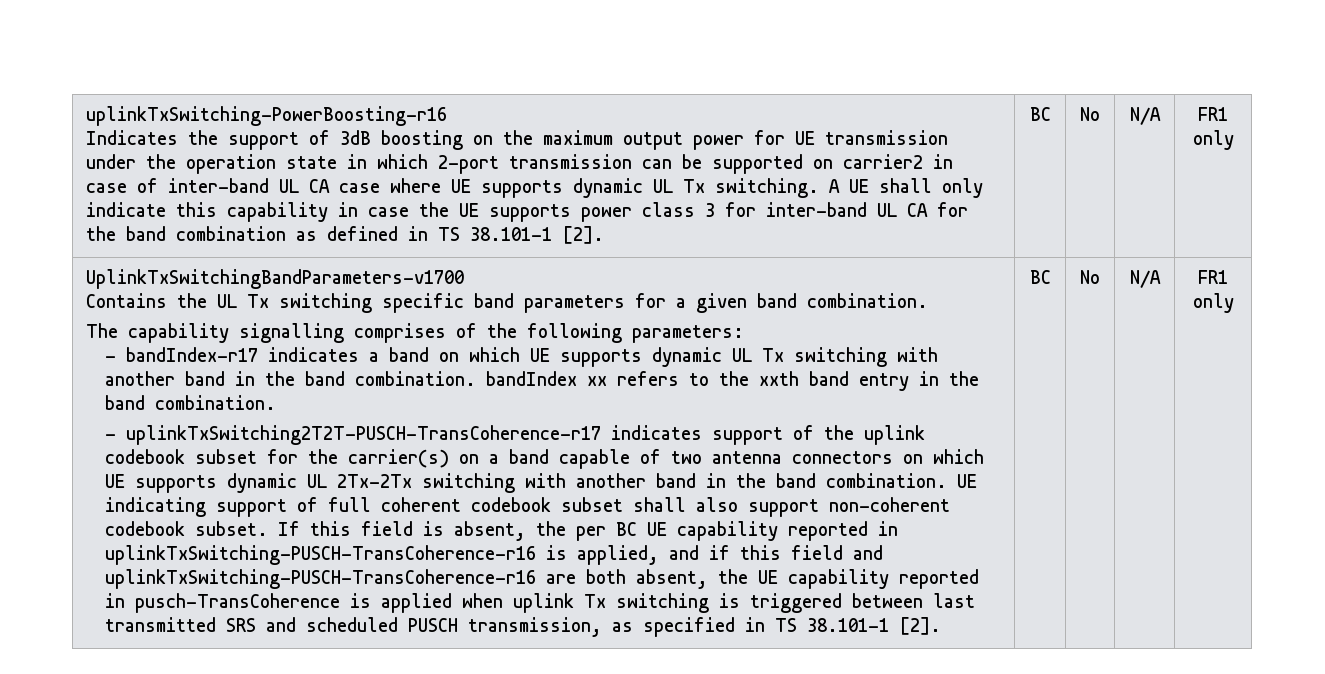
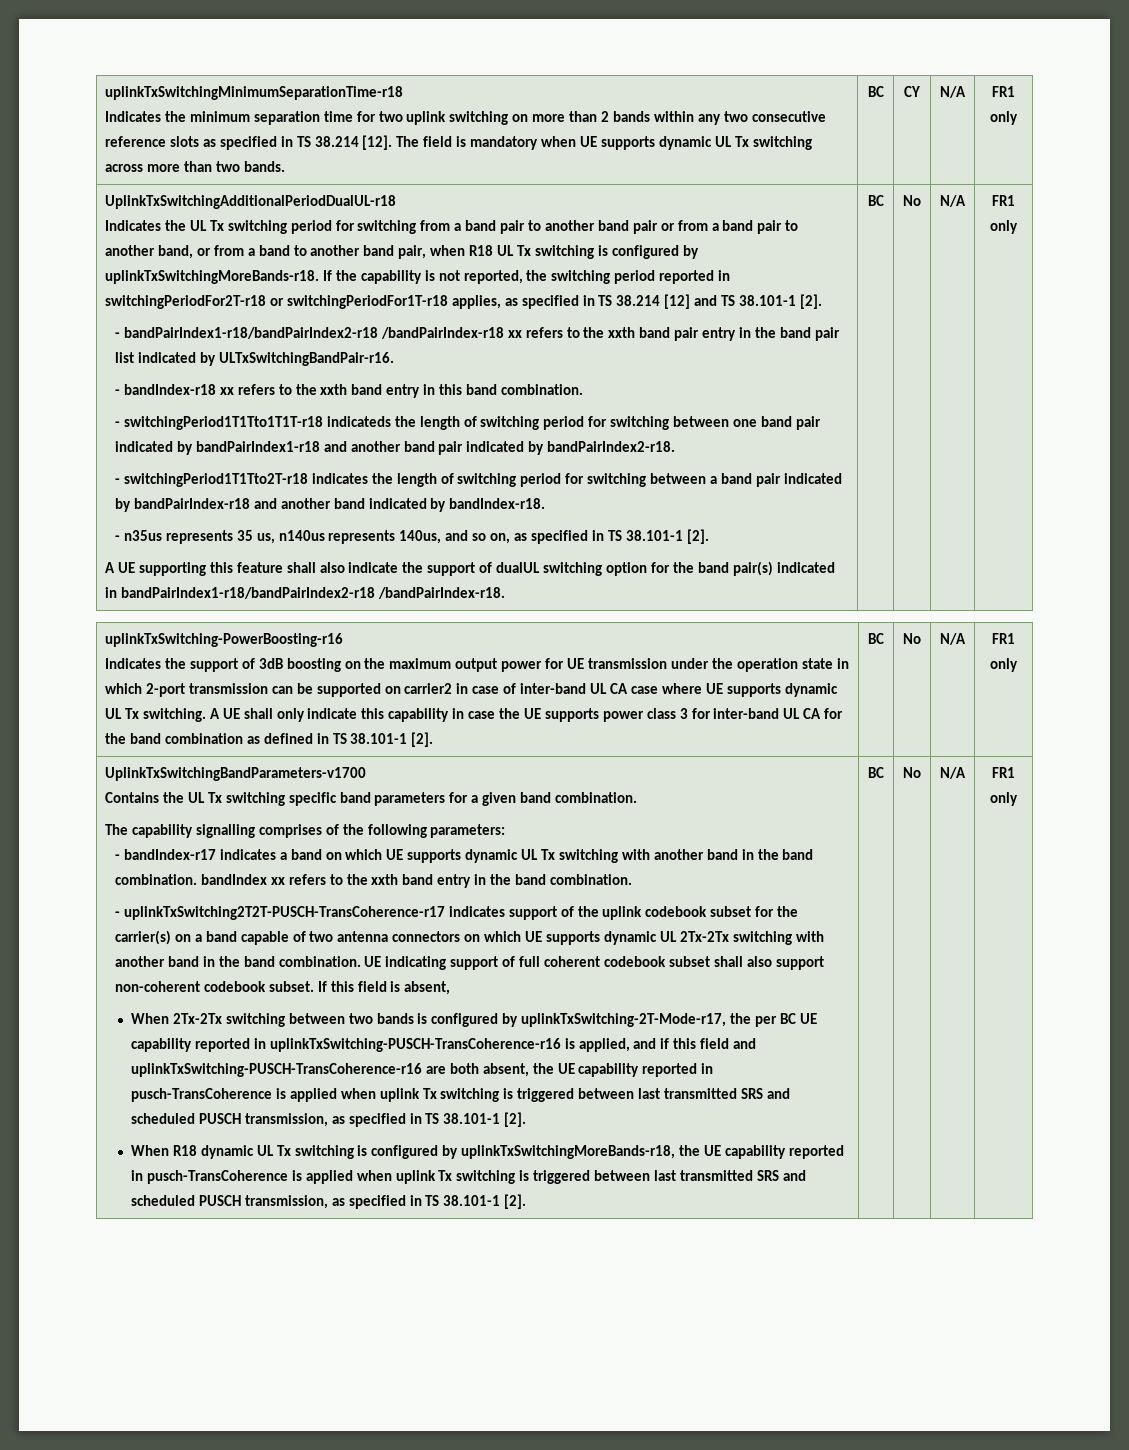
+ uplinkTxSwitchingMinimumSeparationTime-r18
+ Indicates the minimum separation time for two uplink switching on more than 2 bands within any two consecutive reference slots as specified in TS 38.214 [12]. The field is mandatory when UE supports dynamic UL Tx switching across more than two bands. | BC | CY | N/A | FR1 only
+ UplinkTxSwitchingAdditionalPeriodDualUL-r18
+ Indicates the UL Tx switching period for switching from a band pair to another band pair or from a band pair to another band, or from a band to another band pair, when R18 UL Tx switching is configured by uplinkTxSwitchingMoreBands-r18. If the capability is not reported, the switching period reported in switchingPeriodFor2T-r18 or switchingPeriodFor1T-r18 applies, as specified in TS 38.214 [12] and TS 38.101-1 [2].
+ - bandPairIndex1-r18/bandPairIndex2-r18 /bandPairIndex-r18 xx refers to the xxth band pair entry in the band pair list indicated by ULTxSwitchingBandPair-r16.
+ - bandIndex-r18 xx refers to the xxth band entry in this band combination.
+ - switchingPeriod1T1Tto1T1T-r18 indicateds the length of switching period for switching between one band pair indicated by bandPairIndex1-r18 and another band pair indicated by bandPairIndex2-r18.
+ - switchingPeriod1T1Tto2T-r18 indicates the length of switching period for switching between a band pair indicated by bandPairIndex-r18 and another band indicated by bandIndex-r18.
+ - n35us represents 35 us, n140us represents 140us, and so on, as specified in TS 38.101-1 [2].
+ A UE supporting this feature shall also indicate the support of dualUL switching option for the band pair(s) indicated in bandPairIndex1-r18/bandPairIndex2-r18 /bandPairIndex-r18. | BC | No | N/A | FR1 only
- If this field is absent, the per BC UE capability reported in uplinkTxSwitching-PUSCH-TransCoherence-r16 is applied, and if this field and uplinkTxSwitching-PUSCH-TransCoherence-r16 are both absent, the UE capability reported in pusch-TransCoherence is applied when uplink Tx switching is triggered between last transmitted SRS and scheduled PUSCH transmission, as specified in TS 38.101-1 [2].
+ If this field is absent,
+ When 2Tx-2Tx switching between two bands is configured by uplinkTxSwitching-2T-Mode-r17, the per BC UE capability reported in uplinkTxSwitching-PUSCH-TransCoherence-r16 is applied, and if this field and uplinkTxSwitching-PUSCH-TransCoherence-r16 are both absent, the UE capability reported in pusch-TransCoherence is applied when uplink Tx switching is triggered between last transmitted SRS and scheduled PUSCH transmission, as specified in TS 38.101-1 [2].
+ When R18 dynamic UL Tx switching is configured by uplinkTxSwitchingMoreBands-r18, the UE capability reported in pusch-TransCoherence is applied when uplink Tx switching is triggered between last transmitted SRS and scheduled PUSCH transmission, as specified in TS 38.101-1 [2].

